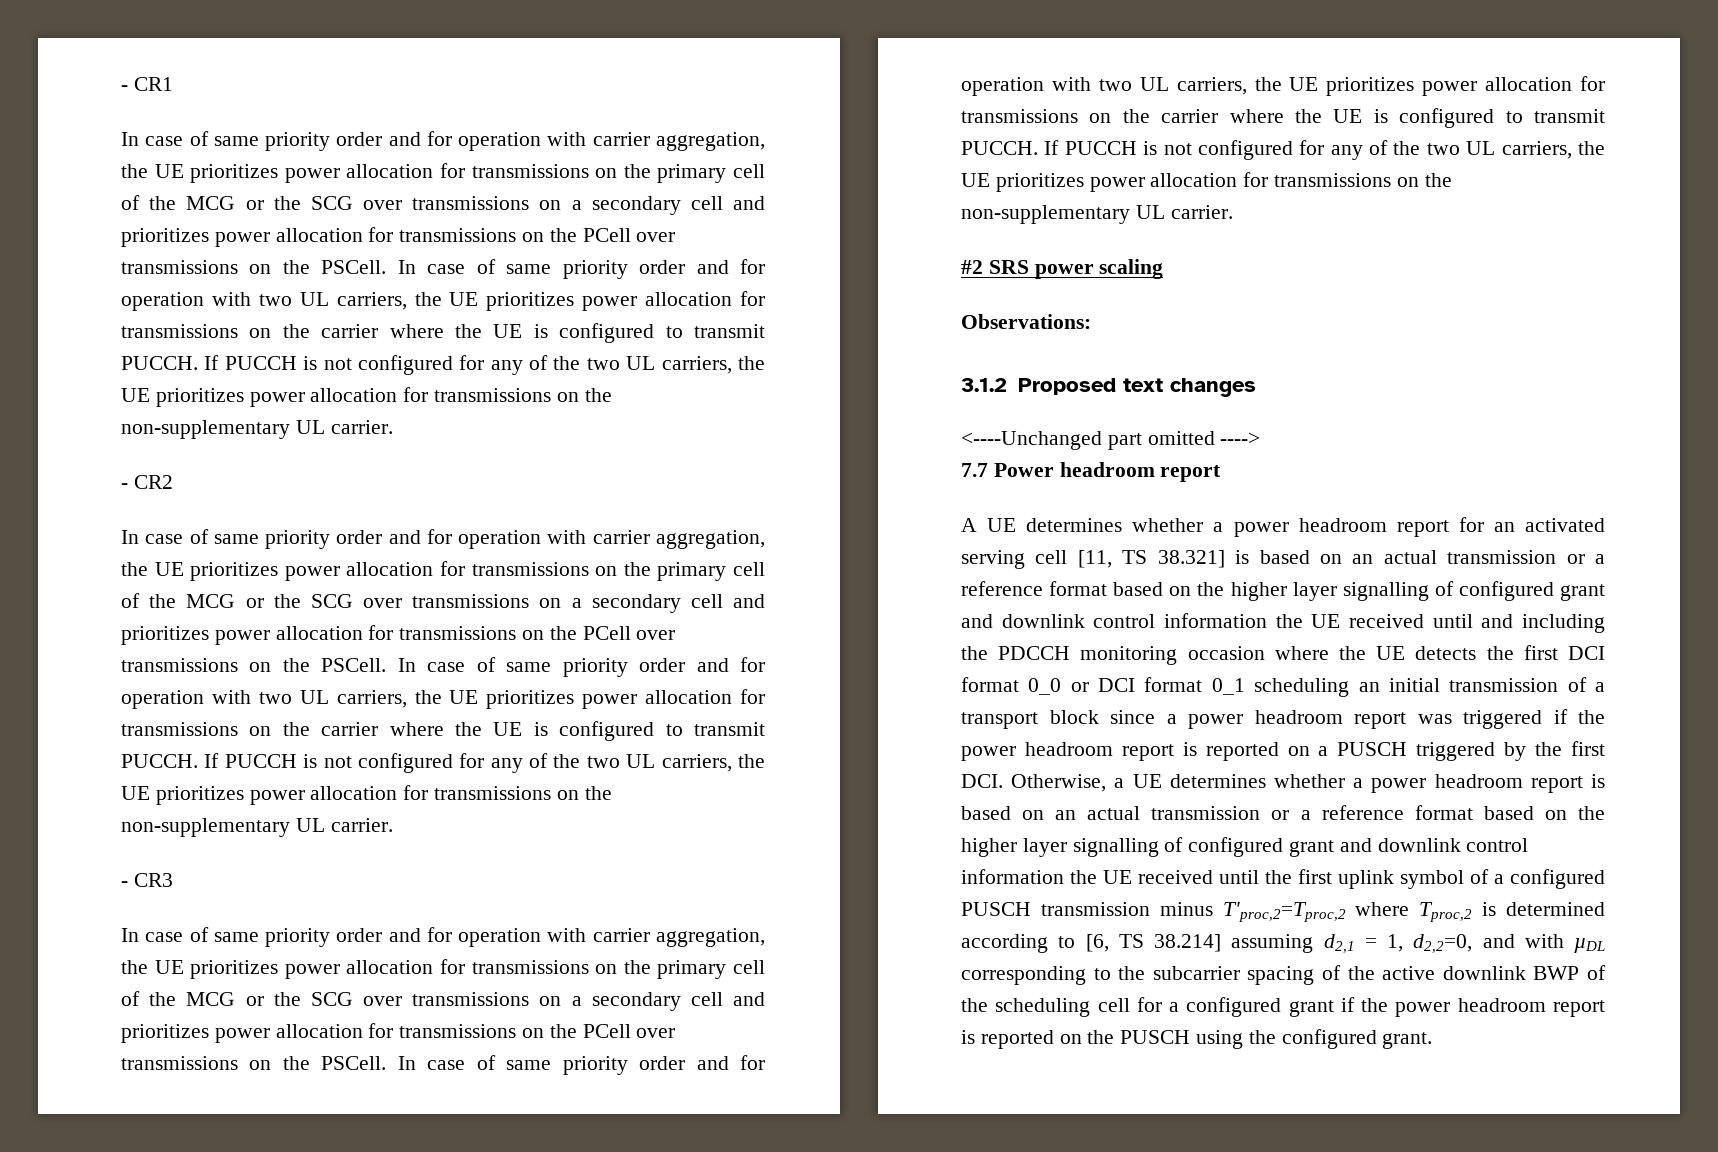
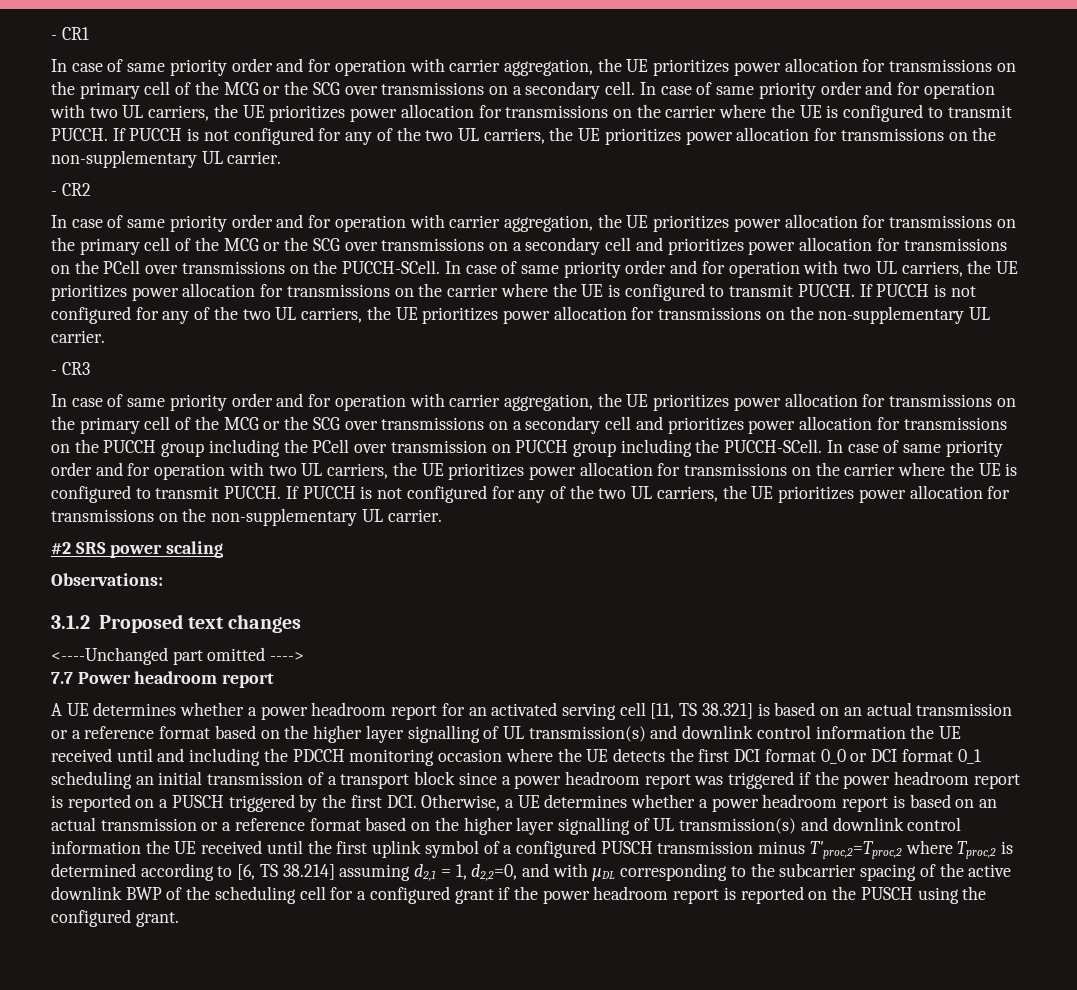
  - CR1
- In case of same priority order and for operation with carrier aggregation, the UE prioritizes power allocation for transmissions on the primary cell of the MCG or the SCG over transmissions on a secondary cell and prioritizes power allocation for transmissions on the PCell over transmissions on the PSCell.
+ In case of same priority order and for operation with carrier aggregation, the UE prioritizes power allocation for transmissions on the primary cell of the MCG or the SCG over transmissions on a secondary cell.
  - CR2
- In case of same priority order and for operation with carrier aggregation, the UE prioritizes power allocation for transmissions on the primary cell of the MCG or the SCG over transmissions on a secondary cell and prioritizes power allocation for transmissions on the PCell over transmissions on the PSCell.
+ In case of same priority order and for operation with carrier aggregation, the UE prioritizes power allocation for transmissions on the primary cell of the MCG or the SCG over transmissions on a secondary cell and prioritizes power allocation for transmissions on the PCell over transmissions on the PUCCH-SCell.
  - CR3
- In case of same priority order and for operation with carrier aggregation, the UE prioritizes power allocation for transmissions on the primary cell of the MCG or the SCG over transmissions on a secondary cell and prioritizes power allocation for transmissions on the PCell over transmissions on the PSCell.
+ In case of same priority order and for operation with carrier aggregation, the UE prioritizes power allocation for transmissions on the primary cell of the MCG or the SCG over transmissions on a secondary cell and prioritizes power allocation for transmissions on the PUCCH group including the PCell over transmission on PUCCH group including the PUCCH-SCell.
- A UE determines whether a power headroom report for an activated serving cell [11, TS 38.321] is based on an actual transmission or a reference format based on the higher layer signalling of configured grant and downlink control information the UE received until and including the PDCCH monitoring occasion where the UE detects the first DCI format 0_0 or DCI format 0_1 scheduling an initial transmission of a transport block since a power headroom report was triggered if the power headroom report is reported on a PUSCH triggered by the first DCI. Otherwise, a UE determines whether a power headroom report is based on an actual transmission or a reference format based on the higher layer signalling of configured grant and downlink control information the UE received until the first uplink symbol of a configured PUSCH transmission minus T'proc,2=Tproc,2 where Tproc,2 is determined according to [6, TS 38.214] assuming d2,1 = 1, d2,2=0, and with µDL corresponding to the subcarrier spacing of the active downlink BWP of the scheduling cell for a configured grant if the power headroom report is reported on the PUSCH using the configured grant.
+ A UE determines whether a power headroom report for an activated serving cell [11, TS 38.321] is based on an actual transmission or a reference format based on the higher layer signalling of UL transmission(s) and downlink control information the UE received until and including the PDCCH monitoring occasion where the UE detects the first DCI format 0_0 or DCI format 0_1 scheduling an initial transmission of a transport block since a power headroom report was triggered if the power headroom report is reported on a PUSCH triggered by the first DCI. Otherwise, a UE determines whether a power headroom report is based on an actual transmission or a reference format based on the higher layer signalling of UL transmission(s) and downlink control information the UE received until the first uplink symbol of a configured PUSCH transmission minus T'proc,2=Tproc,2 where Tproc,2 is determined according to [6, TS 38.214] assuming d2,1 = 1, d2,2=0, and with µDL corresponding to the subcarrier spacing of the active downlink BWP of the scheduling cell for a configured grant if the power headroom report is reported on the PUSCH using the configured grant.

